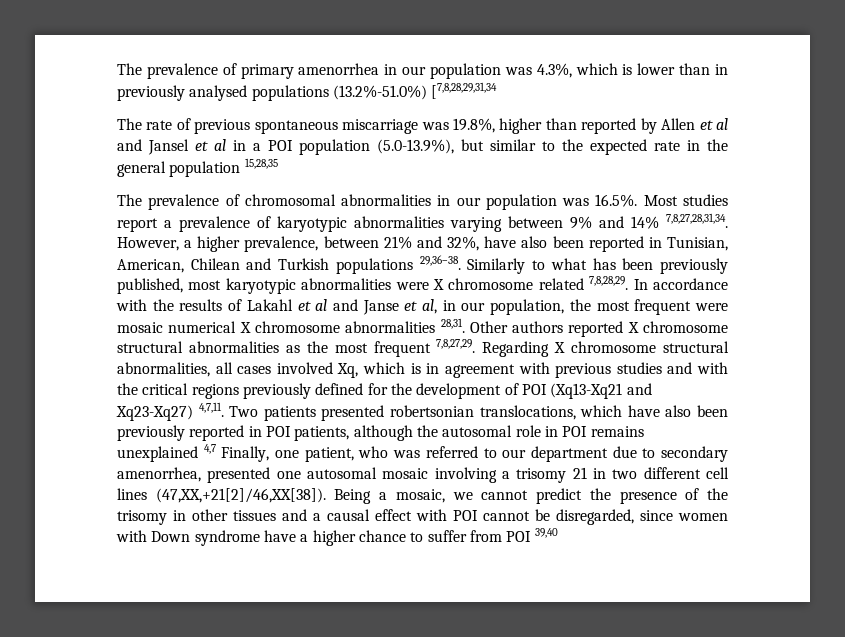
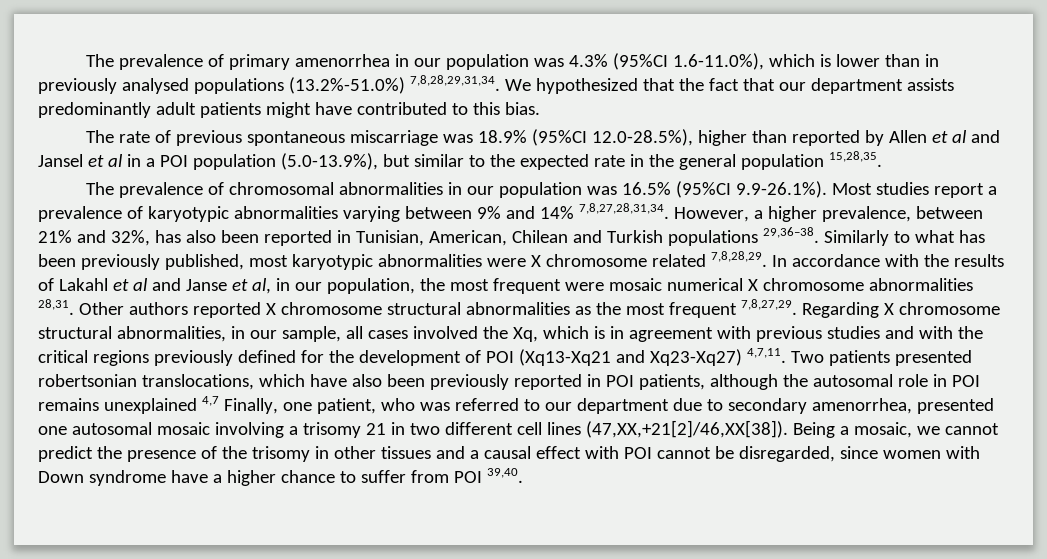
- The prevalence of primary amenorrhea in our population was 4.3%, which is lower than in previously analysed populations (13.2%-51.0%) [7,8,28,29,31,34
+ The prevalence of primary amenorrhea in our population was 4.3% (95%CI 1.6-11.0%), which is lower than in previously analysed populations (13.2%-51.0%) 7,8,28,29,31,34. We hypothesized that the fact that our department assists predominantly adult patients might have contributed to this bias.
- The rate of previous spontaneous miscarriage was 19.8%, higher than reported by Allen et al and Jansel et al in a POI population (5.0-13.9%), but similar to the expected rate in the general population 15,28,35
+ The rate of previous spontaneous miscarriage was 18.9% (95%CI 12.0-28.5%), higher than reported by Allen et al and Jansel et al in a POI population (5.0-13.9%), but similar to the expected rate in the general population 15,28,35.
- The prevalence of chromosomal abnormalities in our population was 16.5%. Most studies report a prevalence of karyotypic abnormalities varying between 9% and 14% 7,8,27,28,31,34.
+ The prevalence of chromosomal abnormalities in our population was 16.5% (95%CI 9.9-26.1%). Most studies report a prevalence of karyotypic abnormalities varying between 9% and 14% 7,8,27,28,31,34.
- However, a higher prevalence, between 21% and 32%, have also been reported in Tunisian, American, Chilean and Turkish populations 29,36–38.
+ However, a higher prevalence, between 21% and 32%, has also been reported in Tunisian, American, Chilean and Turkish populations 29,36–38.
- Regarding X chromosome structural abnormalities, all cases involved Xq, which is in agreement with previous studies and with the critical regions previously defined for the development of POI (Xq13-Xq21 and Xq23-Xq27) 4,7,11.
+ Regarding X chromosome structural abnormalities, in our sample, all cases involved the Xq, which is in agreement with previous studies and with the critical regions previously defined for the development of POI (Xq13-Xq21 and Xq23-Xq27) 4,7,11.
- Being a mosaic, we cannot predict the presence of the trisomy in other tissues and a causal effect with POI cannot be disregarded, since women with Down syndrome have a higher chance to suffer from POI 39,40
+ Being a mosaic, we cannot predict the presence of the trisomy in other tissues and a causal effect with POI cannot be disregarded, since women with Down syndrome have a higher chance to suffer from POI 39,40.

